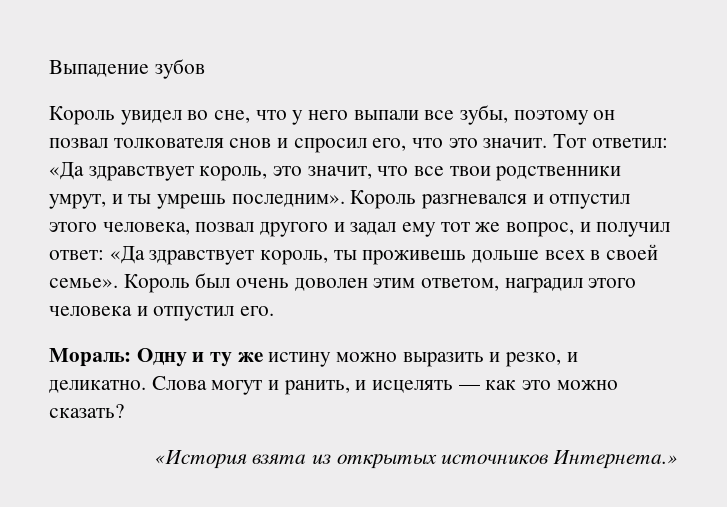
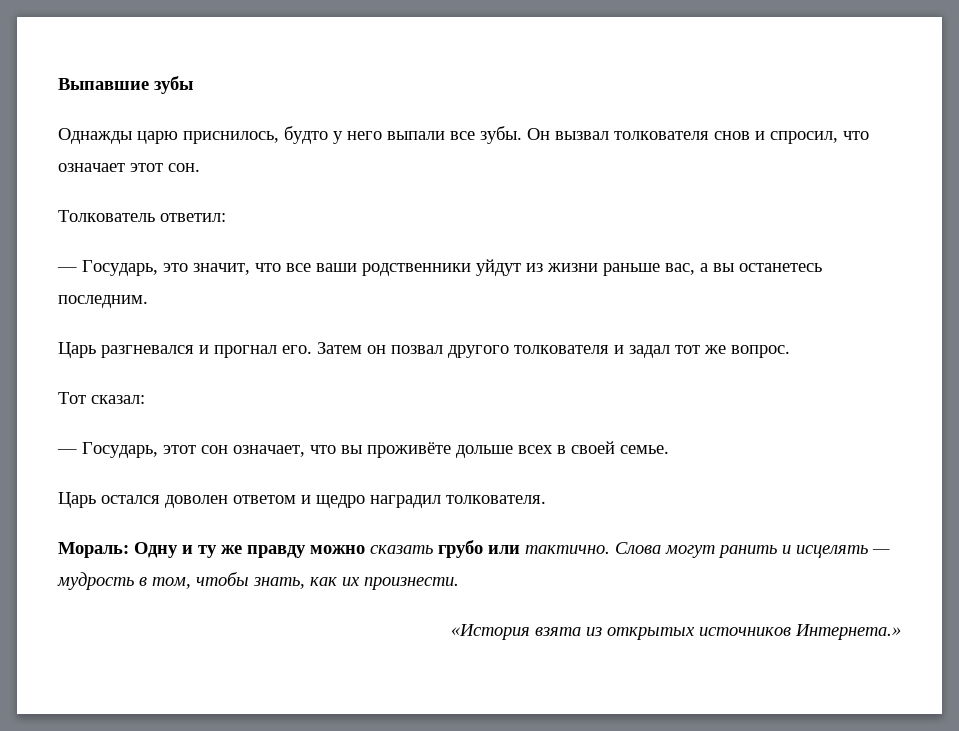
- Выпадение зубов
- Король увидел во сне, что у него выпали все зубы, поэтому он позвал толкователя снов и спросил его, что это значит. Тот ответил: «Да здравствует король, это значит, что все твои родственники умрут, и ты умрешь последним». Король разгневался и отпустил этого человека, позвал другого и задал ему тот же вопрос, и получил ответ: «Да здравствует король, ты проживешь дольше всех в своей семье». Король был очень доволен этим ответом, наградил этого человека и отпустил его.
+ Выпавшие зубы
+ Однажды царю приснилось, будто у него выпали все зубы. Он вызвал толкователя снов и спросил, что означает этот сон.
+ Толкователь ответил:
+ — Государь, это значит, что все ваши родственники уйдут из жизни раньше вас, а вы останетесь последним.
+ Царь разгневался и прогнал его. Затем он позвал другого толкователя и задал тот же вопрос.
+ Тот сказал:
+ — Государь, этот сон означает, что вы проживёте дольше всех в своей семье.
+ Царь остался доволен ответом и щедро наградил толкователя.
- Мораль: Одну и ту же истину можно выразить и резко, и деликатно. Слова могут и ранить, и исцелять — как это можно сказать?
+ Мораль: Одну и ту же правду можно сказать грубо или тактично. Слова могут ранить и исцелять — мудрость в том, чтобы знать, как их произнести.

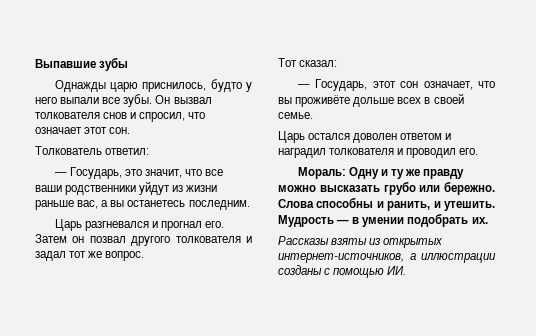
- Царь остался доволен ответом и щедро наградил толкователя.
+ Царь остался доволен ответом и наградил толкователя и проводил его.
- Мораль: Одну и ту же правду можно сказать грубо или тактично. Слова могут ранить и исцелять — мудрость в том, чтобы знать, как их произнести.
- «История взята из открытых источников Интернета.»
+ Мораль: Одну и ту же правду можно высказать грубо или бережно. Слова способны и ранить, и утешить. Мудрость — в умении подобрать их.
+ Рассказы взяты из открытых интернет-источников, а иллюстрации созданы с помощью ИИ.

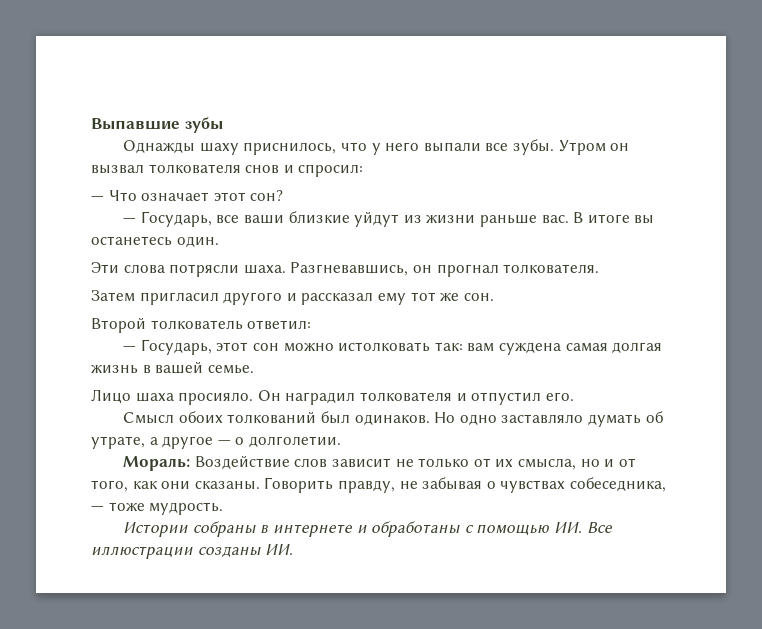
- Однажды царю приснилось, будто у него выпали все зубы.
+ Однажды шаху приснилось, что у него выпали все зубы.
- Он вызвал толкователя снов и спросил, что означает этот сон.
- Толкователь ответил:
- — Государь, это значит, что все ваши родственники уйдут из жизни раньше вас, а вы останетесь последним.
- Царь разгневался и прогнал его. Затем он позвал другого толкователя и задал тот же вопрос.
- Тот сказал:
- — Государь, этот сон означает, что вы проживёте дольше всех в своей семье.
- Царь остался доволен ответом и наградил толкователя и проводил его.
+ Утром он вызвал толкователя снов и спросил:
+ — Что означает этот сон?
+ — Государь, все ваши близкие уйдут из жизни раньше вас. В итоге вы останетесь один.
+ Эти слова потрясли шаха. Разгневавшись, он прогнал толкователя.
+ Затем пригласил другого и рассказал ему тот же сон.
+ Второй толкователь ответил:
+ — Государь, этот сон можно истолковать так: вам суждена самая долгая жизнь в вашей семье.
+ Лицо шаха просияло. Он наградил толкователя и отпустил его.
- Мораль: Одну и ту же правду можно высказать грубо или бережно. Слова способны и ранить, и утешить. Мудрость — в умении подобрать их.
- Рассказы взяты из открытых интернет-источников, а иллюстрации созданы с помощью ИИ.
+ Смысл обоих толкований был одинаков. Но одно заставляло думать об утрате, а другое — о долголетии.
+ Мораль: Воздействие слов зависит не только от их смысла, но и от того, как они сказаны. Говорить правду, не забывая о чувствах собеседника, — тоже мудрость.
+ Истории собраны в интернете и обработаны с помощью ИИ. Все иллюстрации созданы ИИ.

